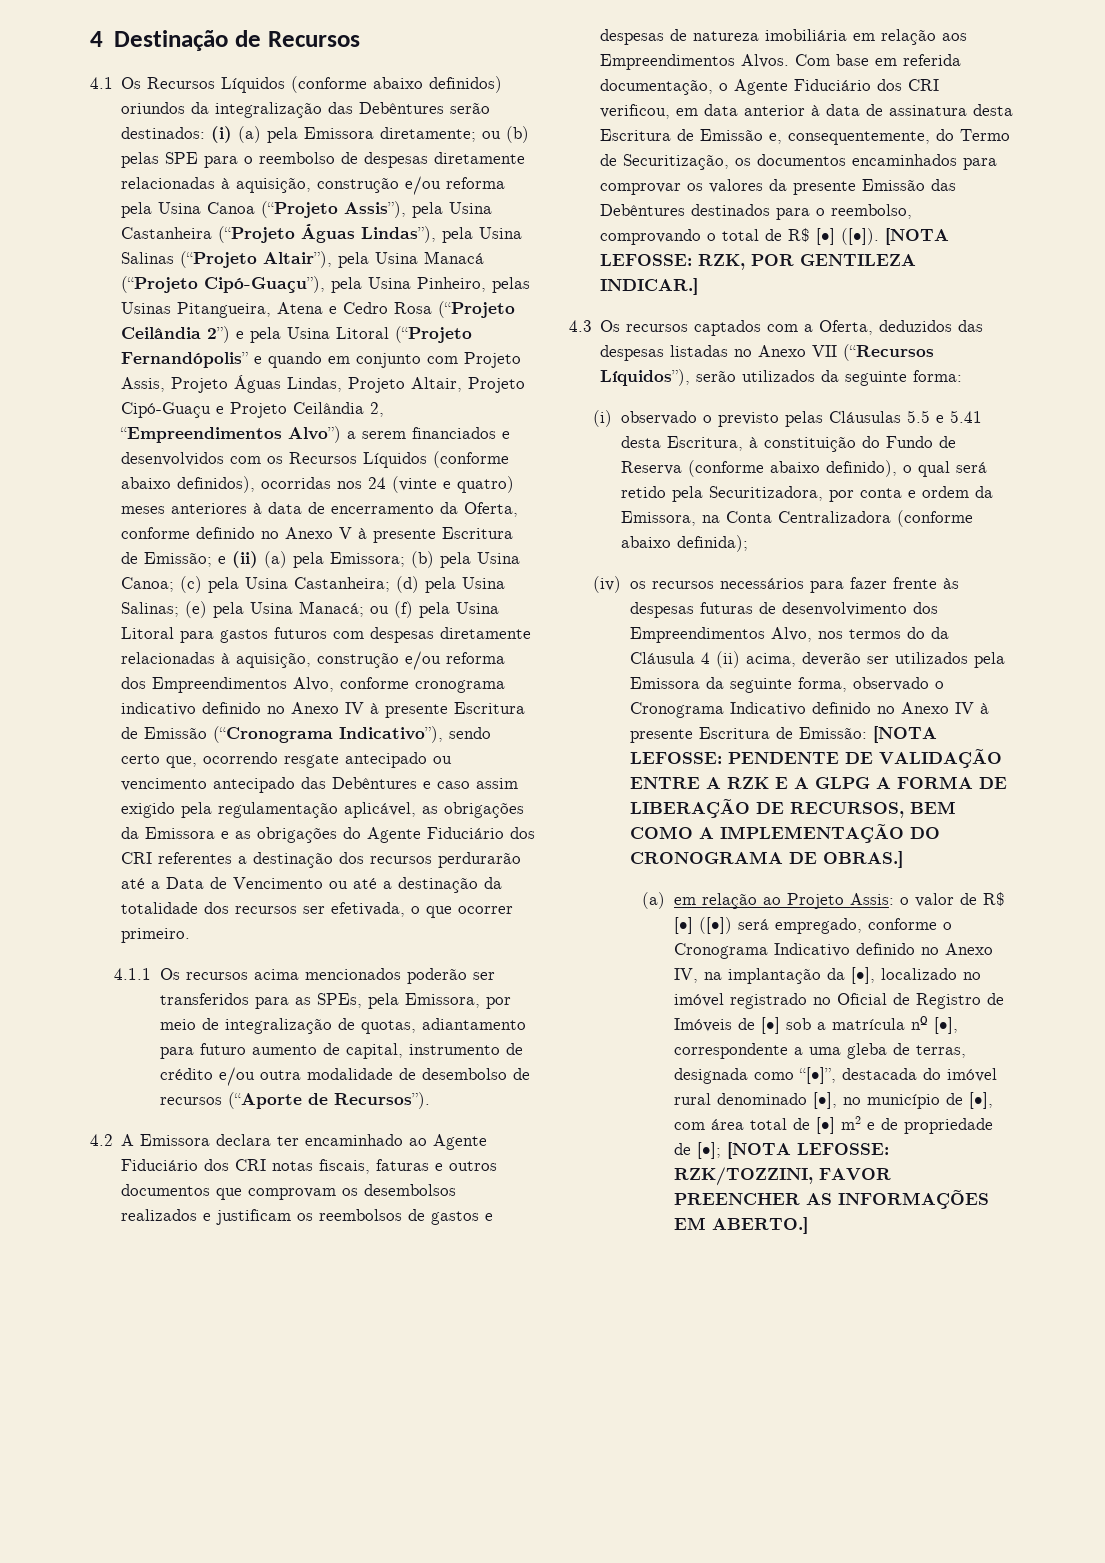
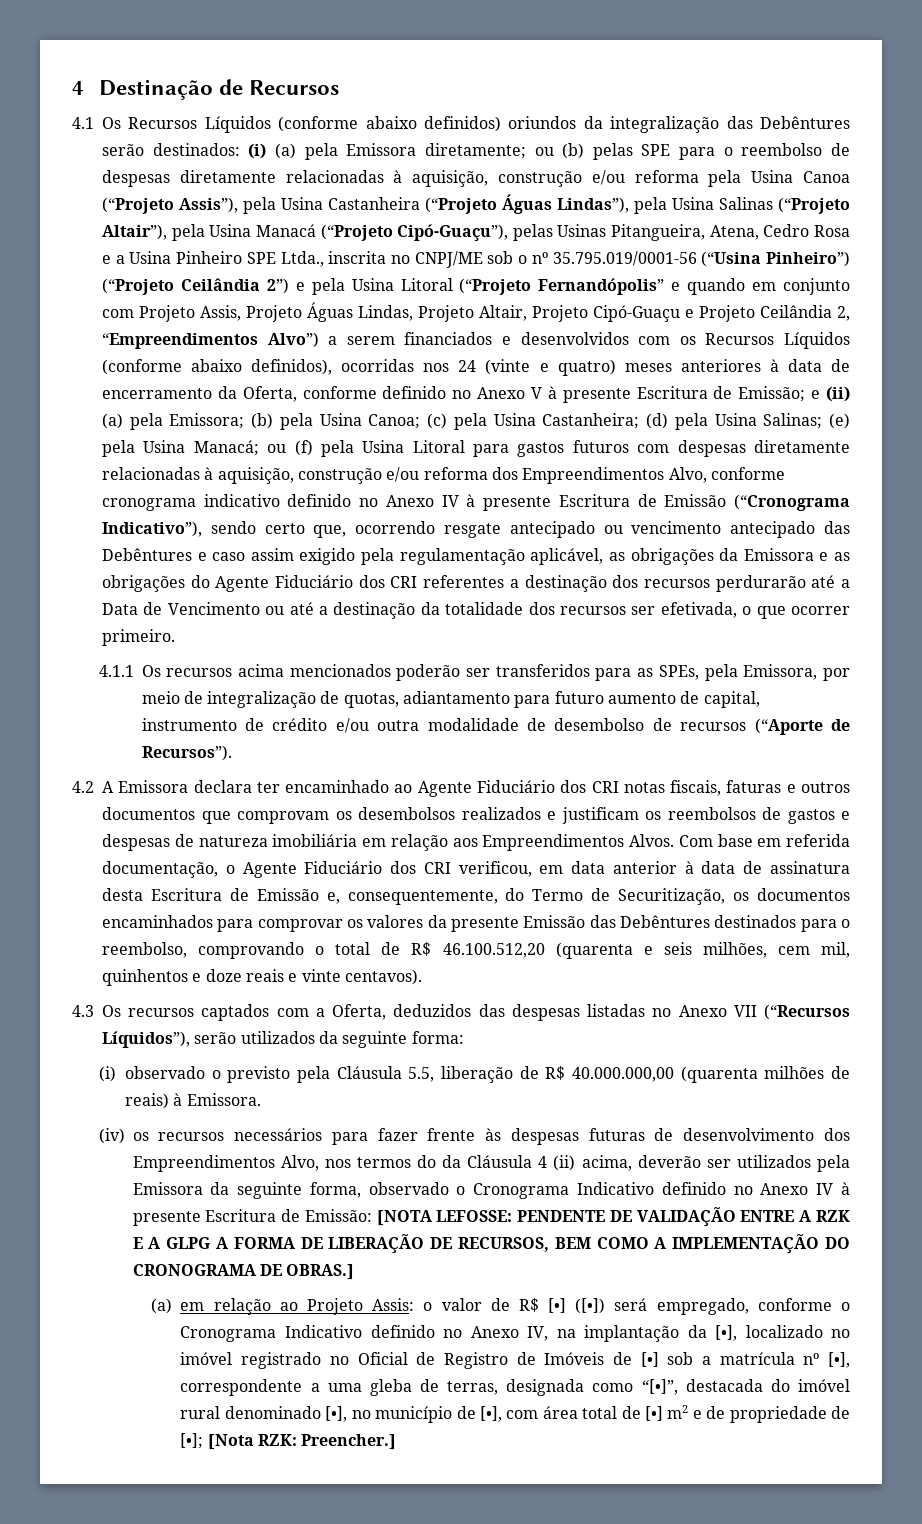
- ou (b) pelas SPE para o reembolso de despesas diretamente relacionadas à aquisição, construção e/ou reforma pela Usina Canoa (“Projeto Assis”), pela Usina Castanheira (“Projeto Águas Lindas”), pela Usina Salinas (“Projeto Altair”), pela Usina Manacá (“Projeto Cipó-Guaçu”), pela Usina Pinheiro, pelas Usinas Pitangueira, Atena e Cedro Rosa (“Projeto Ceilândia 2”) e pela Usina Litoral (“Projeto Fernandópolis” e quando em conjunto com Projeto Assis, Projeto Águas Lindas, Projeto Altair, Projeto Cipó-Guaçu e Projeto Ceilândia 2, “Empreendimentos Alvo”) a serem financiados e desenvolvidos com os Recursos Líquidos (conforme abaixo definidos), ocorridas nos 24 (vinte e quatro) meses anteriores à data de encerramento da Oferta, conforme definido no Anexo V à presente Escritura de Emissão;
+ ou (b) pelas SPE para o reembolso de despesas diretamente relacionadas à aquisição, construção e/ou reforma pela Usina Canoa (“Projeto Assis”), pela Usina Castanheira (“Projeto Águas Lindas”), pela Usina Salinas (“Projeto Altair”), pela Usina Manacá (“Projeto Cipó-Guaçu”), pelas Usinas Pitangueira, Atena, Cedro Rosa e a Usina Pinheiro SPE Ltda., inscrita no CNPJ/ME sob o nº 35.795.019/0001-56 (“Usina Pinheiro”) (“Projeto Ceilândia 2”) e pela Usina Litoral (“Projeto Fernandópolis” e quando em conjunto com Projeto Assis, Projeto Águas Lindas, Projeto Altair, Projeto Cipó-Guaçu e Projeto Ceilândia 2, “Empreendimentos Alvo”) a serem financiados e desenvolvidos com os Recursos Líquidos (conforme abaixo definidos), ocorridas nos 24 (vinte e quatro) meses anteriores à data de encerramento da Oferta, conforme definido no Anexo V à presente Escritura de Emissão;
- Com base em referida documentação, o Agente Fiduciário dos CRI verificou, em data anterior à data de assinatura desta Escritura de Emissão e, consequentemente, do Termo de Securitização, os documentos encaminhados para comprovar os valores da presente Emissão das Debêntures destinados para o reembolso, comprovando o total de R$ [•] ([•]). [NOTA LEFOSSE: RZK, POR GENTILEZA INDICAR.]
+ Com base em referida documentação, o Agente Fiduciário dos CRI verificou, em data anterior à data de assinatura desta Escritura de Emissão e, consequentemente, do Termo de Securitização, os documentos encaminhados para comprovar os valores da presente Emissão das Debêntures destinados para o reembolso, comprovando o total de R$ 46.100.512,20 (quarenta e seis milhões, cem mil, quinhentos e doze reais e vinte centavos).
- (i) observado o previsto pelas Cláusulas 5.5 e 5.41 desta Escritura, à constituição do Fundo de Reserva (conforme abaixo definido), o qual será retido pela Securitizadora, por conta e ordem da Emissora, na Conta Centralizadora (conforme abaixo definida);
+ (i) observado o previsto pela Cláusula 5.5, liberação de R$ 40.000.000,00 (quarenta milhões de reais) à Emissora.
- [NOTA LEFOSSE: RZK/TOZZINI, FAVOR PREENCHER AS INFORMAÇÕES EM ABERTO.]
+ [Nota RZK: Preencher.]

